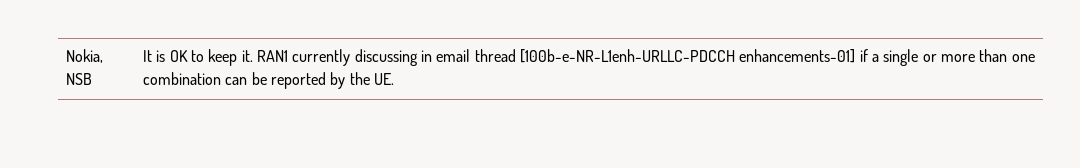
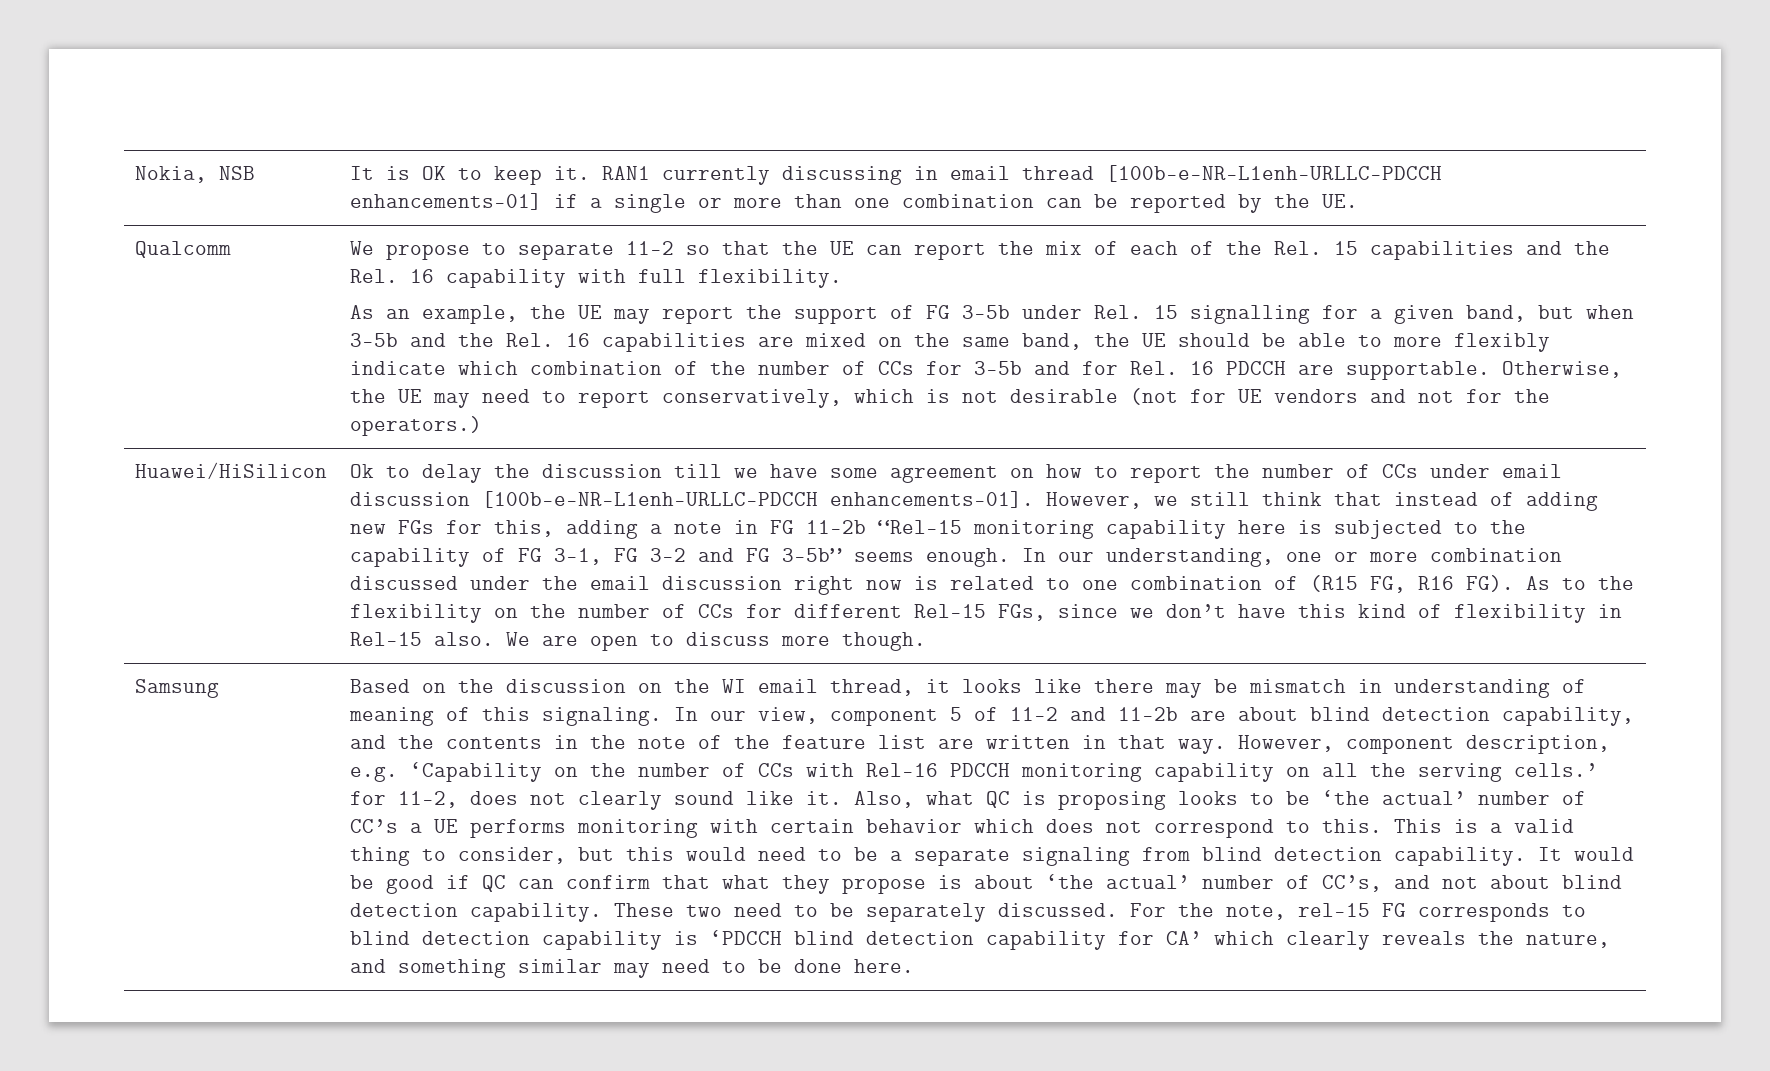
+ Qualcomm | We propose to separate 11-2 so that the UE can report the mix of each of the Rel. 15 capabilities and the Rel. 16 capability with full flexibility.
+ As an example, the UE may report the support of FG 3-5b under Rel. 15 signalling for a given band, but when 3-5b and the Rel. 16 capabilities are mixed on the same band, the UE should be able to more flexibly indicate which combination of the number of CCs for 3-5b and for Rel. 16 PDCCH are supportable. Otherwise, the UE may need to report conservatively, which is not desirable (not for UE vendors and not for the operators.)
+ Huawei/HiSilicon | Ok to delay the discussion till we have some agreement on how to report the number of CCs under email discussion [100b-e-NR-L1enh-URLLC-PDCCH enhancements-01]. However, we still think that instead of adding new FGs for this, adding a note in FG 11-2b “Rel-15 monitoring capability here is subjected to the capability of FG 3-1, FG 3-2 and FG 3-5b” seems enough. In our understanding, one or more combination discussed under the email discussion right now is related to one combination of (R15 FG, R16 FG). As to the flexibility on the number of CCs for different Rel-15 FGs, since we don’t have this kind of flexibility in Rel-15 also. We are open to discuss more though.
+ Samsung | Based on the discussion on the WI email thread, it looks like there may be mismatch in understanding of meaning of this signaling. In our view, component 5 of 11-2 and 11-2b are about blind detection capability, and the contents in the note of the feature list are written in that way. However, component description, e.g. ‘Capability on the number of CCs with Rel-16 PDCCH monitoring capability on all the serving cells.’ for 11-2, does not clearly sound like it. Also, what QC is proposing looks to be ‘the actual’ number of CC’s a UE performs monitoring with certain behavior which does not correspond to this. This is a valid thing to consider, but this would need to be a separate signaling from blind detection capability. It would be good if QC can confirm that what they propose is about ‘the actual’ number of CC’s, and not about blind detection capability. These two need to be separately discussed. For the note, rel-15 FG corresponds to blind detection capability is ‘PDCCH blind detection capability for CA’ which clearly reveals the nature, and something similar may need to be done here.

